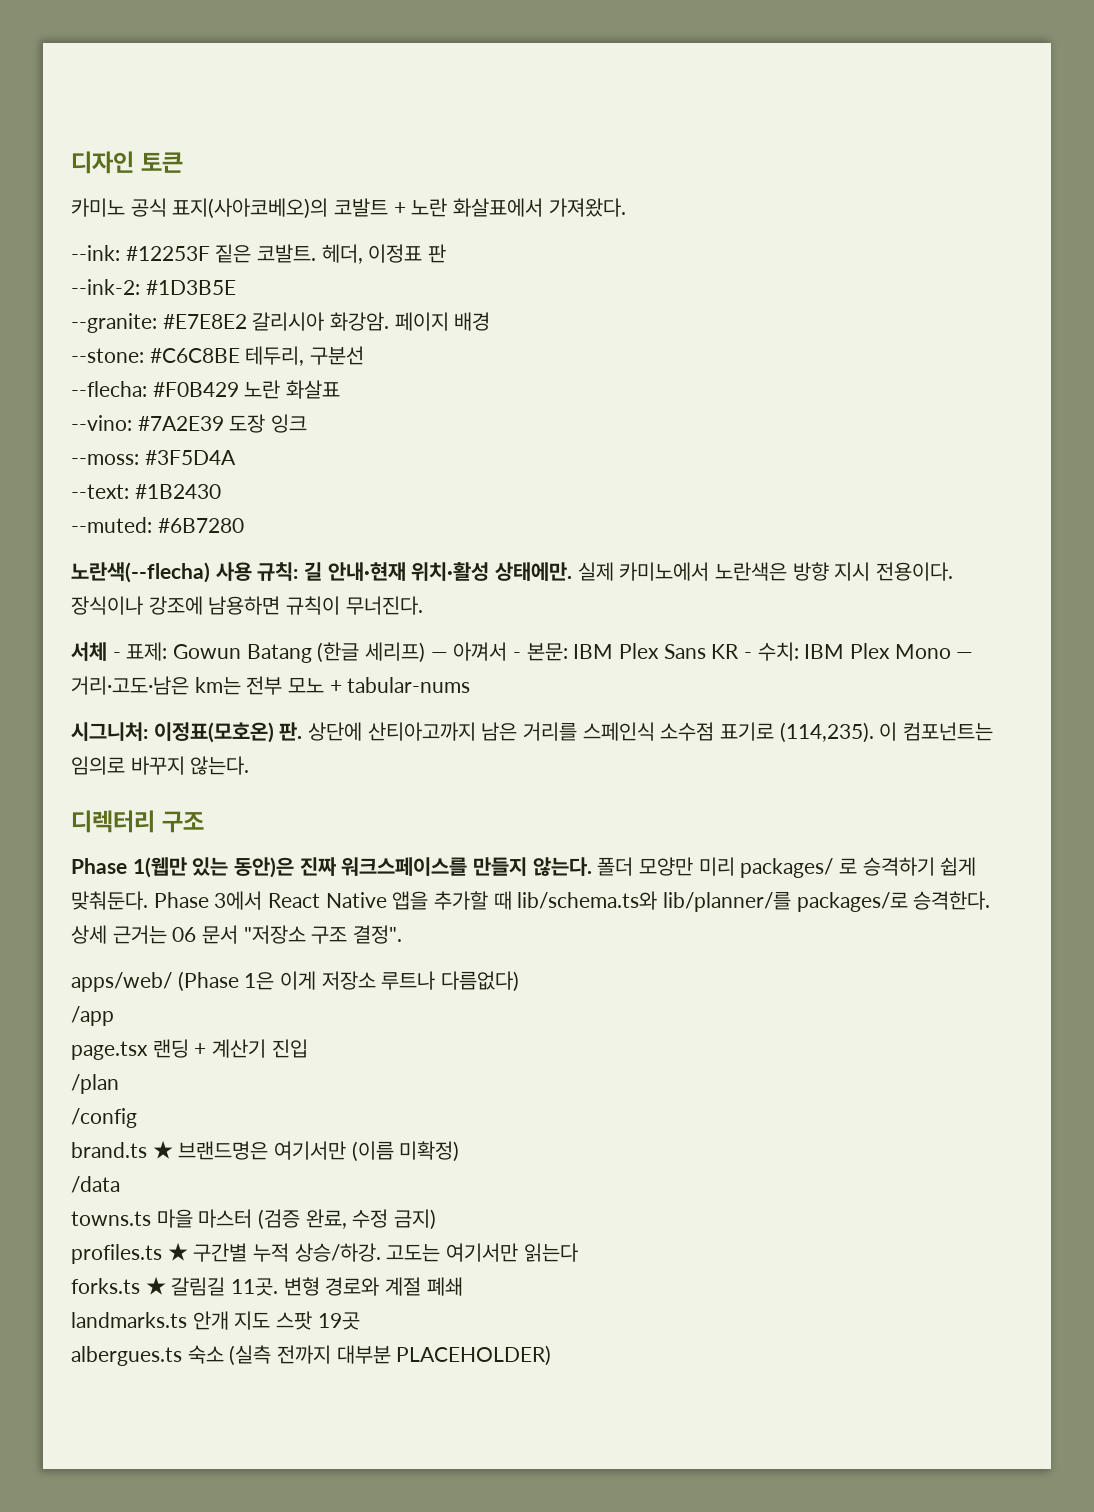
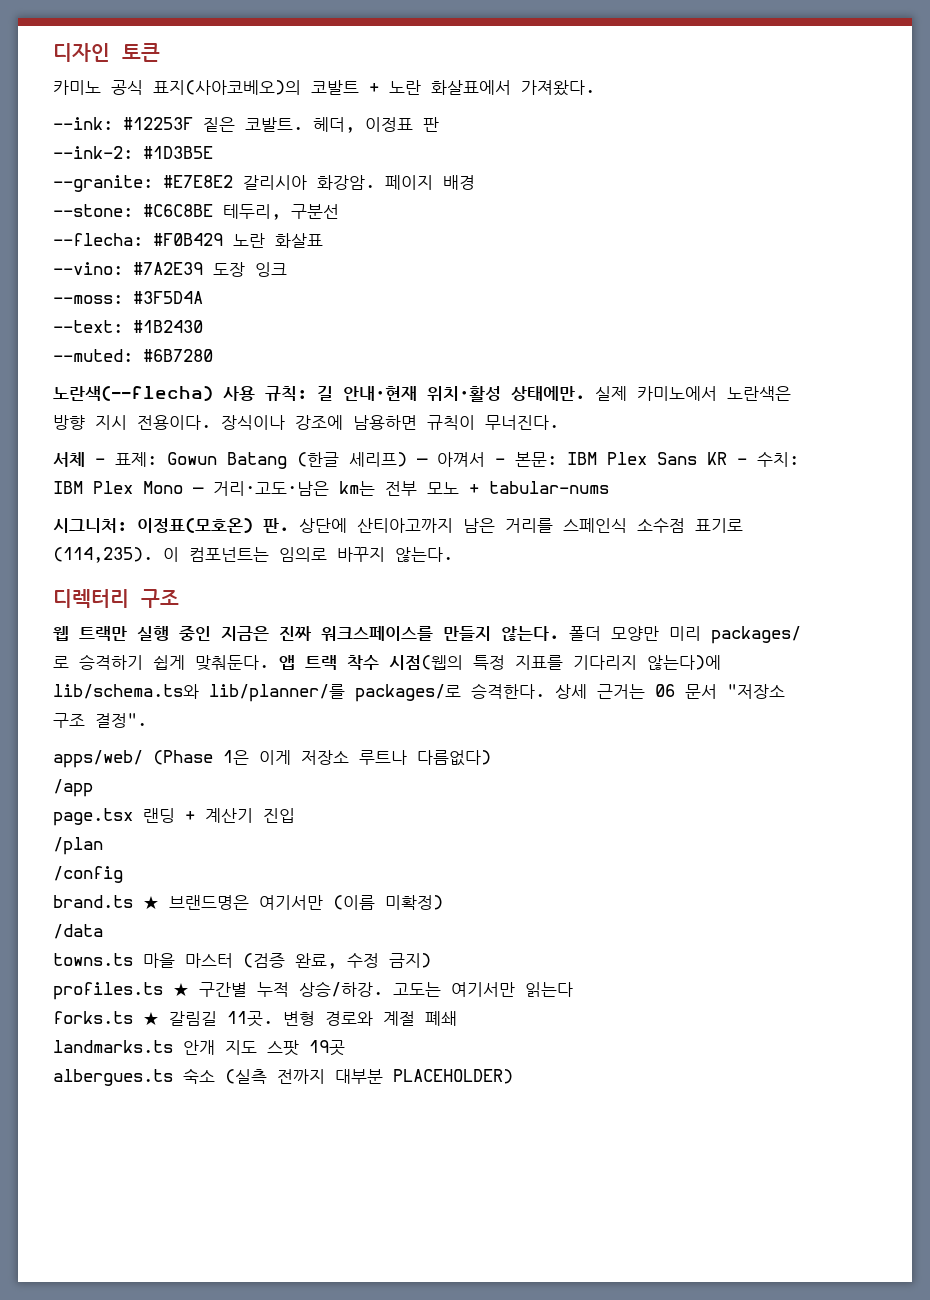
- Phase 1(웹만 있는 동안)은 진짜 워크스페이스를 만들지 않는다.
+ 웹 트랙만 실행 중인 지금은 진짜 워크스페이스를 만들지 않는다.
- Phase 3에서 React Native 앱을 추가할 때 lib/schema.ts와 lib/planner/를 packages/로 승격한다.
+ 앱 트랙 착수 시점(웹의 특정 지표를 기다리지 않는다)에 lib/schema.ts와 lib/planner/를 packages/로 승격한다.

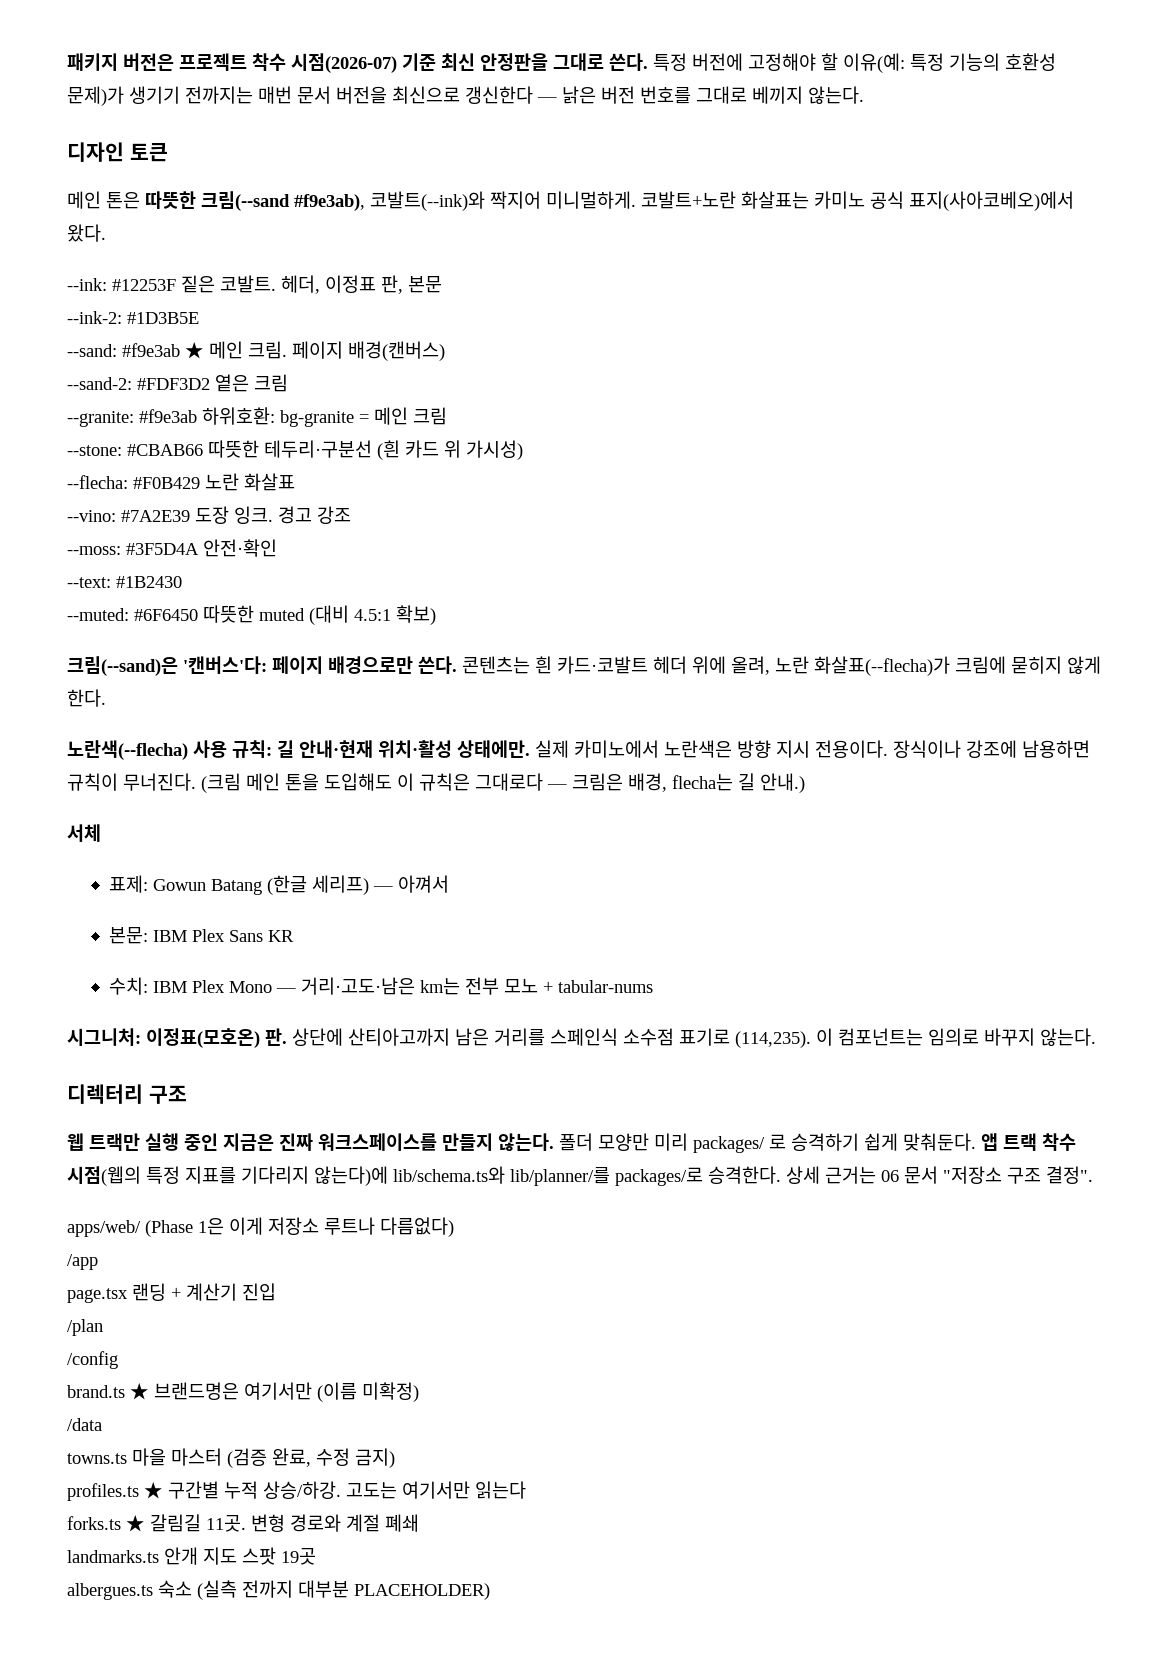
+ 패키지 버전은 프로젝트 착수 시점(2026-07) 기준 최신 안정판을 그대로 쓴다. 특정 버전에 고정해야 할 이유(예: 특정 기능의 호환성 문제)가 생기기 전까지는 매번 문서 버전을 최신으로 갱신한다 — 낡은 버전 번호를 그대로 베끼지 않는다.
  디자인 토큰
- 카미노 공식 표지(사아코베오)의 코발트 + 노란 화살표에서 가져왔다.
+ 메인 톤은 따뜻한 크림(--sand #f9e3ab), 코발트(--ink)와 짝지어 미니멀하게. 코발트+노란 화살표는 카미노 공식 표지(사아코베오)에서 왔다.
- 헤더, 이정표 판
+ 헤더, 이정표 판, 본문
- --granite: #E7E8E2 갈리시아 화강암. 페이지 배경
- --stone: #C6C8BE 테두리, 구분선
+ --sand: #f9e3ab ★ 메인 크림. 페이지 배경(캔버스)
+ --sand-2: #FDF3D2 옅은 크림
+ --granite: #f9e3ab 하위호환: bg-granite = 메인 크림
+ --stone: #CBAB66 따뜻한 테두리·구분선 (흰 카드 위 가시성)
- --vino: #7A2E39 도장 잉크
+ --vino: #7A2E39 도장 잉크. 경고 강조
- --moss: #3F5D4A
+ --moss: #3F5D4A 안전·확인
- --muted: #6B7280
+ --muted: #6F6450 따뜻한 muted (대비 4.5:1 확보)
+ 크림(--sand)은 '캔버스'다: 페이지 배경으로만 쓴다. 콘텐츠는 흰 카드·코발트 헤더 위에 올려, 노란 화살표(--flecha)가 크림에 묻히지 않게 한다.
+ (크림 메인 톤을 도입해도 이 규칙은 그대로다 — 크림은 배경, flecha는 길 안내.)
- 서체 - 표제: Gowun Batang (한글 세리프) — 아껴서 - 본문: IBM Plex Sans KR - 수치: IBM Plex Mono — 거리·고도·남은 km는 전부 모노 + tabular-nums
+ 서체
+ 표제: Gowun Batang (한글 세리프) — 아껴서
+ 본문: IBM Plex Sans KR
+ 수치: IBM Plex Mono — 거리·고도·남은 km는 전부 모노 + tabular-nums

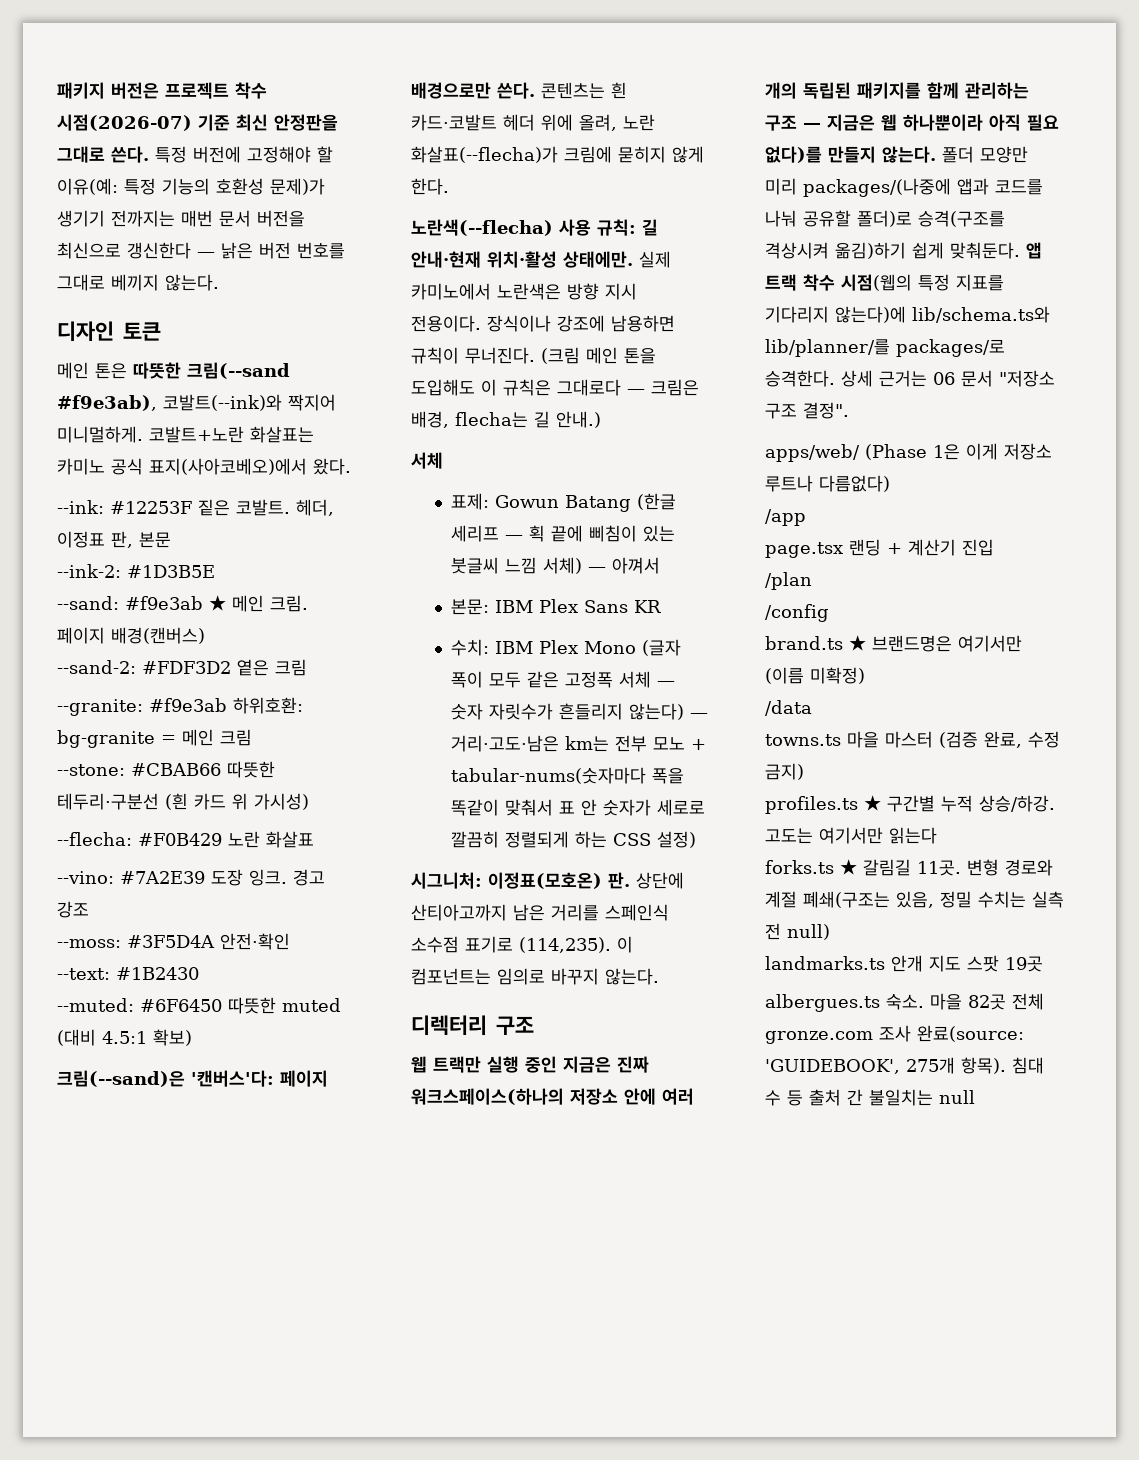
- 표제: Gowun Batang (한글 세리프) — 아껴서
+ 표제: Gowun Batang (한글 세리프 — 획 끝에 삐침이 있는 붓글씨 느낌 서체) — 아껴서
- 수치: IBM Plex Mono — 거리·고도·남은 km는 전부 모노 + tabular-nums
+ 수치: IBM Plex Mono (글자 폭이 모두 같은 고정폭 서체 — 숫자 자릿수가 흔들리지 않는다) — 거리·고도·남은 km는 전부 모노 + tabular-nums(숫자마다 폭을 똑같이 맞춰서 표 안 숫자가 세로로 깔끔히 정렬되게 하는 CSS 설정)
- 웹 트랙만 실행 중인 지금은 진짜 워크스페이스를 만들지 않는다.
+ 웹 트랙만 실행 중인 지금은 진짜 워크스페이스(하나의 저장소 안에 여러 개의 독립된 패키지를 함께 관리하는 구조 — 지금은 웹 하나뿐이라 아직 필요 없다)를 만들지 않는다.
- 폴더 모양만 미리 packages/ 로 승격하기 쉽게 맞춰둔다.
+ 폴더 모양만 미리 packages/(나중에 앱과 코드를 나눠 공유할 폴더)로 승격(구조를 격상시켜 옮김)하기 쉽게 맞춰둔다.
- 변형 경로와 계절 폐쇄
+ 변형 경로와 계절 폐쇄(구조는 있음, 정밀 수치는 실측 전 null)
- albergues.ts 숙소 (실측 전까지 대부분 PLACEHOLDER)
+ albergues.ts 숙소. 마을 82곳 전체 gronze.com 조사 완료(source: 'GUIDEBOOK', 275개 항목). 침대 수 등 출처 간 불일치는 null

